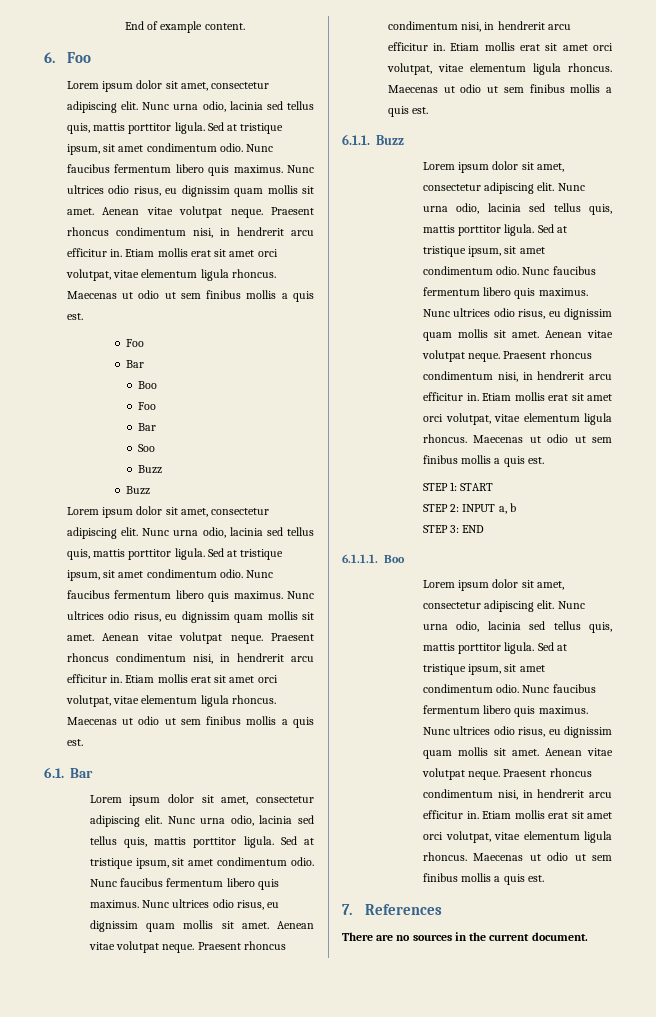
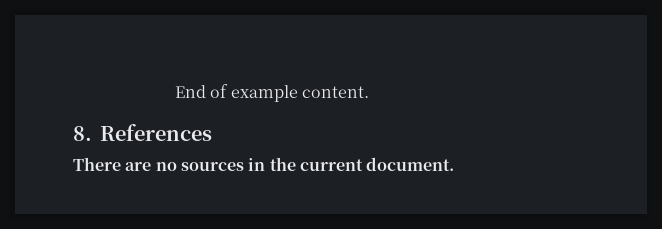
- 6. Foo
- Lorem ipsum dolor sit amet, consectetur adipiscing elit. Nunc urna odio, lacinia sed tellus quis, mattis porttitor ligula. Sed at tristique ipsum, sit amet condimentum odio. Nunc faucibus fermentum libero quis maximus. Nunc ultrices odio risus, eu dignissim quam mollis sit amet. Aenean vitae volutpat neque. Praesent rhoncus condimentum nisi, in hendrerit arcu efficitur in. Etiam mollis erat sit amet orci volutpat, vitae elementum ligula rhoncus. Maecenas ut odio ut sem finibus mollis a quis est.
- Foo
- Bar
- Boo
- Foo
- Bar
- Soo
- Buzz
- Buzz
- Lorem ipsum dolor sit amet, consectetur adipiscing elit. Nunc urna odio, lacinia sed tellus quis, mattis porttitor ligula. Sed at tristique ipsum, sit amet condimentum odio. Nunc faucibus fermentum libero quis maximus. Nunc ultrices odio risus, eu dignissim quam mollis sit amet. Aenean vitae volutpat neque. Praesent rhoncus condimentum nisi, in hendrerit arcu efficitur in. Etiam mollis erat sit amet orci volutpat, vitae elementum ligula rhoncus. Maecenas ut odio ut sem finibus mollis a quis est.
- 6.1. Bar
- Lorem ipsum dolor sit amet, consectetur adipiscing elit. Nunc urna odio, lacinia sed tellus quis, mattis porttitor ligula. Sed at tristique ipsum, sit amet condimentum odio. Nunc faucibus fermentum libero quis maximus. Nunc ultrices odio risus, eu dignissim quam mollis sit amet. Aenean vitae volutpat neque. Praesent rhoncus condimentum nisi, in hendrerit arcu efficitur in. Etiam mollis erat sit amet orci volutpat, vitae elementum ligula rhoncus. Maecenas ut odio ut sem finibus mollis a quis est.
- 6.1.1. Buzz
- Lorem ipsum dolor sit amet, consectetur adipiscing elit. Nunc urna odio, lacinia sed tellus quis, mattis porttitor ligula. Sed at tristique ipsum, sit amet condimentum odio. Nunc faucibus fermentum libero quis maximus. Nunc ultrices odio risus, eu dignissim quam mollis sit amet. Aenean vitae volutpat neque. Praesent rhoncus condimentum nisi, in hendrerit arcu efficitur in. Etiam mollis erat sit amet orci volutpat, vitae elementum ligula rhoncus. Maecenas ut odio ut sem finibus mollis a quis est.
- STEP 1: START
- STEP 2: INPUT a, b
- STEP 3: END
- 6.1.1.1. Boo
- Lorem ipsum dolor sit amet, consectetur adipiscing elit. Nunc urna odio, lacinia sed tellus quis, mattis porttitor ligula. Sed at tristique ipsum, sit amet condimentum odio. Nunc faucibus fermentum libero quis maximus. Nunc ultrices odio risus, eu dignissim quam mollis sit amet. Aenean vitae volutpat neque. Praesent rhoncus condimentum nisi, in hendrerit arcu efficitur in. Etiam mollis erat sit amet orci volutpat, vitae elementum ligula rhoncus. Maecenas ut odio ut sem finibus mollis a quis est.
- 7. References
+ 8. References

